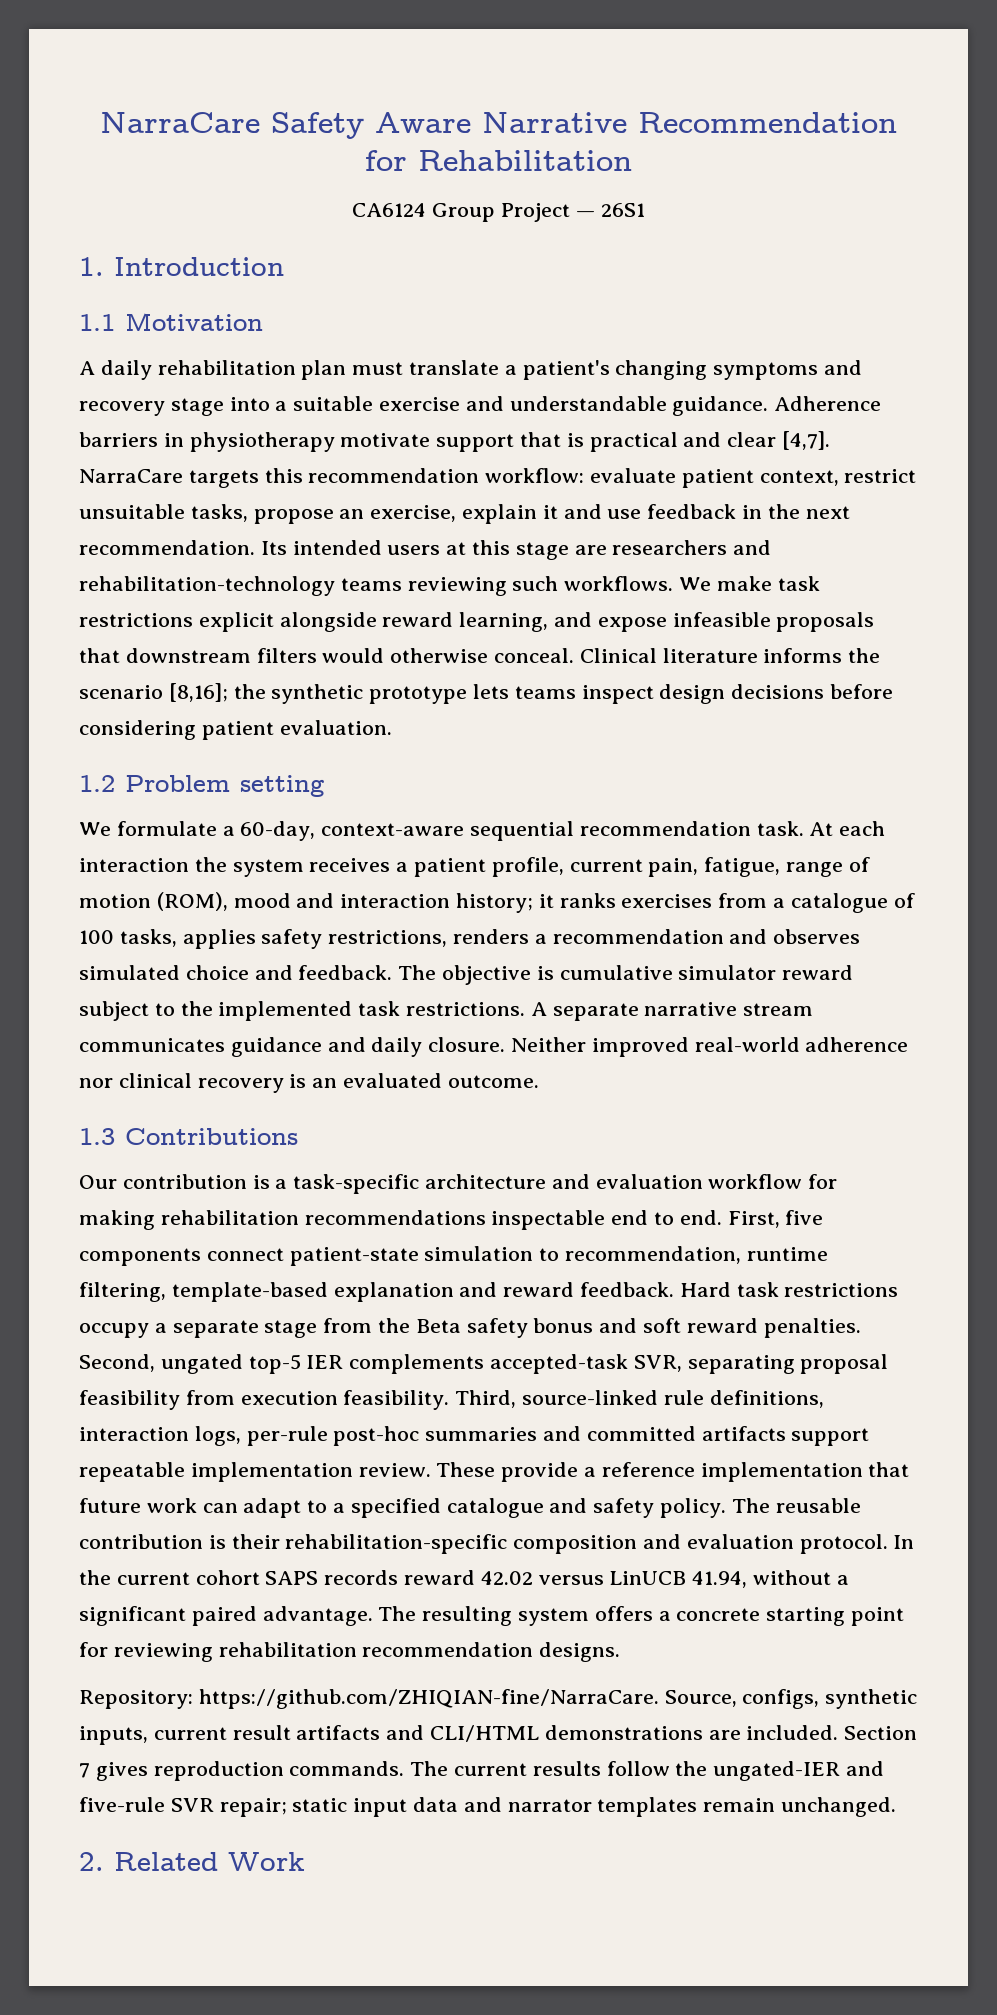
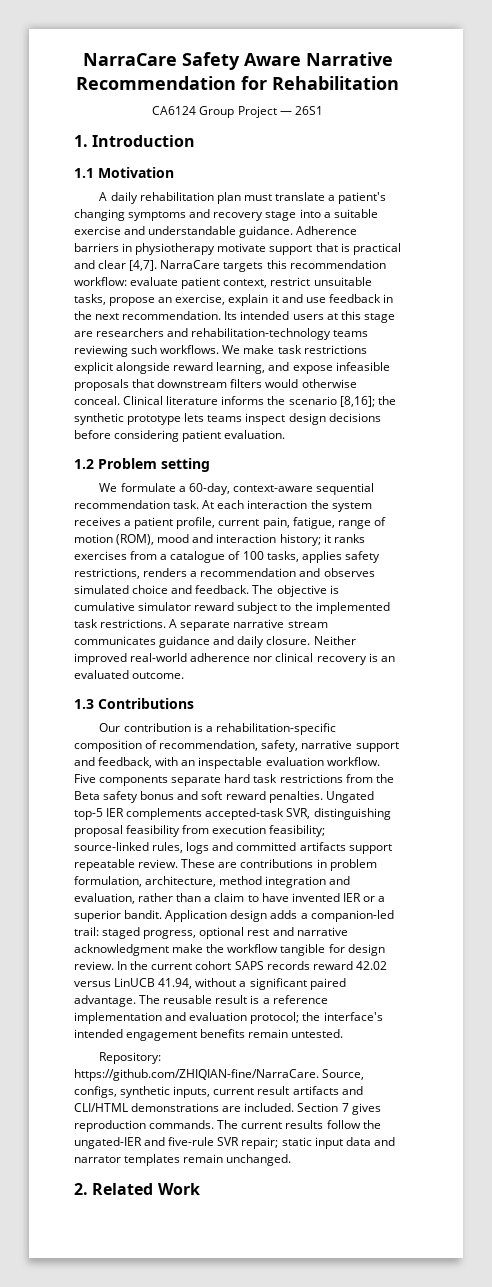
- Our contribution is a task-specific architecture and evaluation workflow for making rehabilitation recommendations inspectable end to end. First, five components connect patient-state simulation to recommendation, runtime filtering, template-based explanation and reward feedback. Hard task restrictions occupy a separate stage from the Beta safety bonus and soft reward penalties.
+ Our contribution is a rehabilitation-specific composition of recommendation, safety, narrative support and feedback, with an inspectable evaluation workflow. Five components separate hard task restrictions from the Beta safety bonus and soft reward penalties.
- Second, ungated top-5 IER complements accepted-task SVR, separating proposal feasibility from execution feasibility. Third, source-linked rule definitions, interaction logs, per-rule post-hoc summaries and committed artifacts support repeatable implementation review.
+ Ungated top-5 IER complements accepted-task SVR, distinguishing proposal feasibility from execution feasibility; source-linked rules, logs and committed artifacts support repeatable review.
- These provide a reference implementation that future work can adapt to a specified catalogue and safety policy. The reusable contribution is their rehabilitation-specific composition and evaluation protocol.
+ These are contributions in problem formulation, architecture, method integration and evaluation, rather than a claim to have invented IER or a superior bandit. Application design adds a companion-led trail: staged progress, optional rest and narrative acknowledgment make the workflow tangible for design review.
- The resulting system offers a concrete starting point for reviewing rehabilitation recommendation designs.
+ The reusable result is a reference implementation and evaluation protocol; the interface's intended engagement benefits remain untested.

